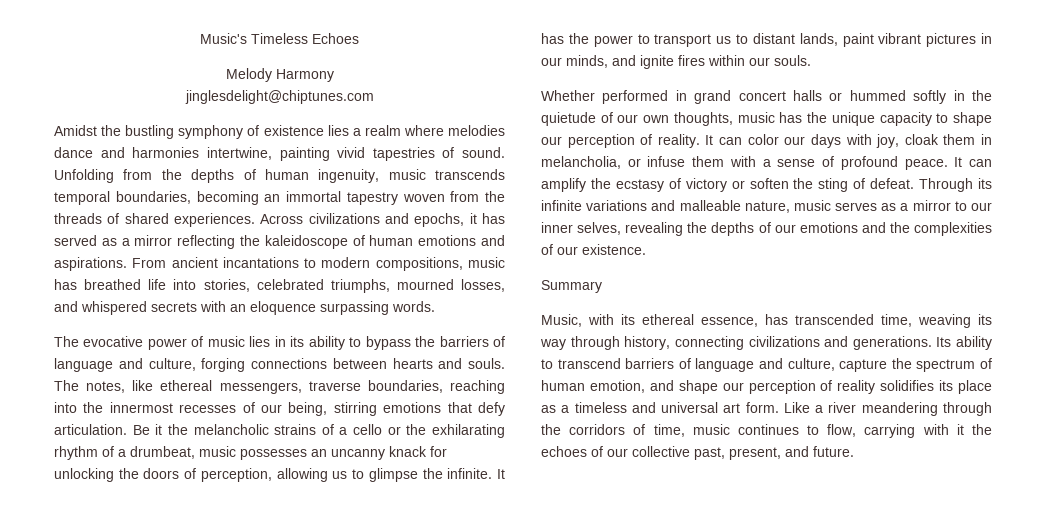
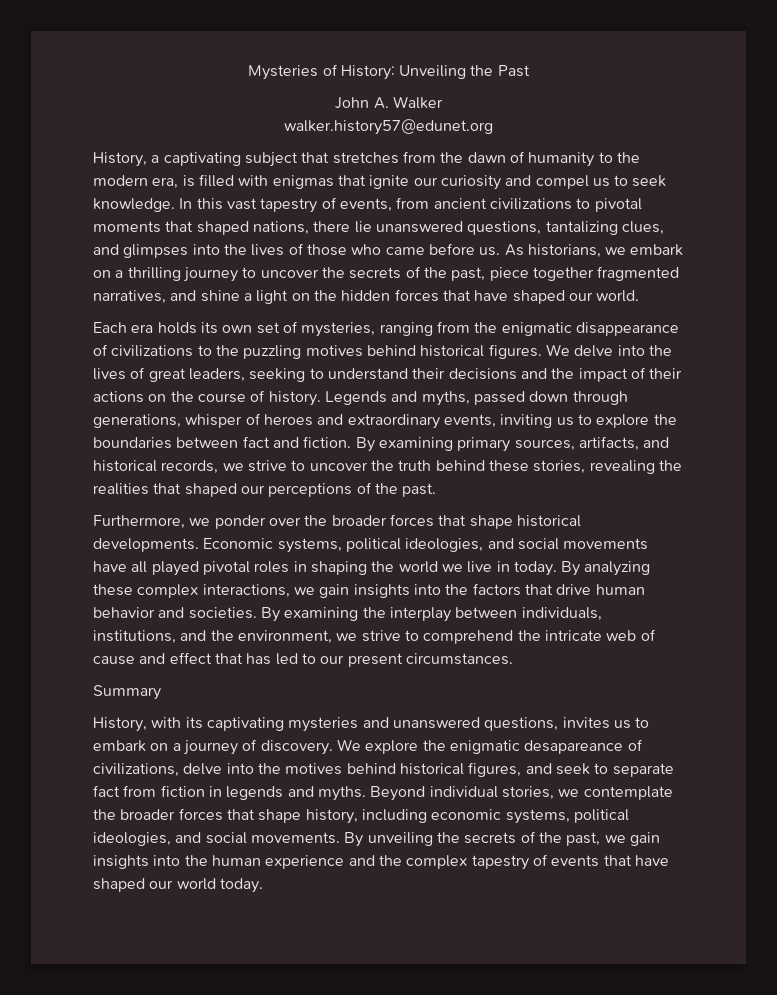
- Music's Timeless Echoes
- Melody Harmony
- jinglesdelight@chiptunes.com
- Amidst the bustling symphony of existence lies a realm where melodies dance and harmonies intertwine, painting vivid tapestries of sound. Unfolding from the depths of human ingenuity, music transcends temporal boundaries, becoming an immortal tapestry woven from the threads of shared experiences. Across civilizations and epochs, it has served as a mirror reflecting the kaleidoscope of human emotions and aspirations. From ancient incantations to modern compositions, music has breathed life into stories, celebrated triumphs, mourned losses, and whispered secrets with an eloquence surpassing words.
- The evocative power of music lies in its ability to bypass the barriers of language and culture, forging connections between hearts and souls. The notes, like ethereal messengers, traverse boundaries, reaching into the innermost recesses of our being, stirring emotions that defy articulation. Be it the melancholic strains of a cello or the exhilarating rhythm of a drumbeat, music possesses an uncanny knack for unlocking the doors of perception, allowing us to glimpse the infinite. It has the power to transport us to distant lands, paint vibrant pictures in our minds, and ignite fires within our souls.
- Whether performed in grand concert halls or hummed softly in the quietude of our own thoughts, music has the unique capacity to shape our perception of reality. It can color our days with joy, cloak them in melancholia, or infuse them with a sense of profound peace. It can amplify the ecstasy of victory or soften the sting of defeat. Through its infinite variations and malleable nature, music serves as a mirror to our inner selves, revealing the depths of our emotions and the complexities of our existence.
+ Mysteries of History: Unveiling the Past
+ John A. Walker
+ walker.history57@edunet.org
+ History, a captivating subject that stretches from the dawn of humanity to the modern era, is filled with enigmas that ignite our curiosity and compel us to seek knowledge. In this vast tapestry of events, from ancient civilizations to pivotal moments that shaped nations, there lie unanswered questions, tantalizing clues, and glimpses into the lives of those who came before us. As historians, we embark on a thrilling journey to uncover the secrets of the past, piece together fragmented narratives, and shine a light on the hidden forces that have shaped our world.
+ Each era holds its own set of mysteries, ranging from the enigmatic disappearance of civilizations to the puzzling motives behind historical figures. We delve into the lives of great leaders, seeking to understand their decisions and the impact of their actions on the course of history. Legends and myths, passed down through generations, whisper of heroes and extraordinary events, inviting us to explore the boundaries between fact and fiction. By examining primary sources, artifacts, and historical records, we strive to uncover the truth behind these stories, revealing the realities that shaped our perceptions of the past.
+ Furthermore, we ponder over the broader forces that shape historical developments. Economic systems, political ideologies, and social movements have all played pivotal roles in shaping the world we live in today. By analyzing these complex interactions, we gain insights into the factors that drive human behavior and societies. By examining the interplay between individuals, institutions, and the environment, we strive to comprehend the intricate web of cause and effect that has led to our present circumstances.
- Music, with its ethereal essence, has transcended time, weaving its way through history, connecting civilizations and generations. Its ability to transcend barriers of language and culture, capture the spectrum of human emotion, and shape our perception of reality solidifies its place as a timeless and universal art form. Like a river meandering through the corridors of time, music continues to flow, carrying with it the echoes of our collective past, present, and future.
+ History, with its captivating mysteries and unanswered questions, invites us to embark on a journey of discovery. We explore the enigmatic desapareance of civilizations, delve into the motives behind historical figures, and seek to separate fact from fiction in legends and myths. Beyond individual stories, we contemplate the broader forces that shape history, including economic systems, political ideologies, and social movements. By unveiling the secrets of the past, we gain insights into the human experience and the complex tapestry of events that have shaped our world today.

